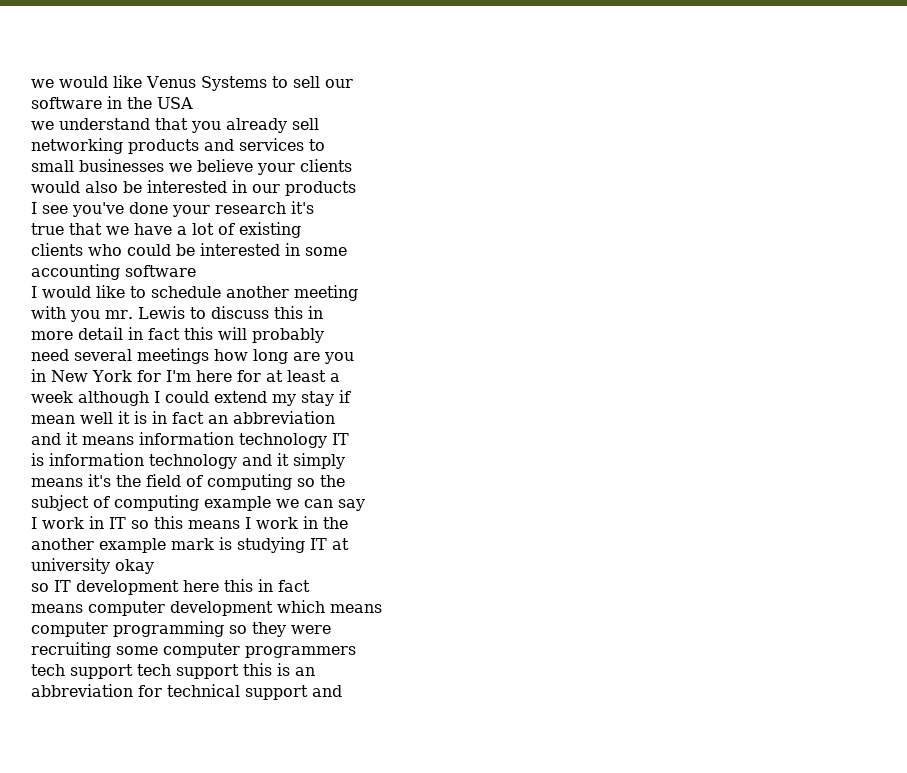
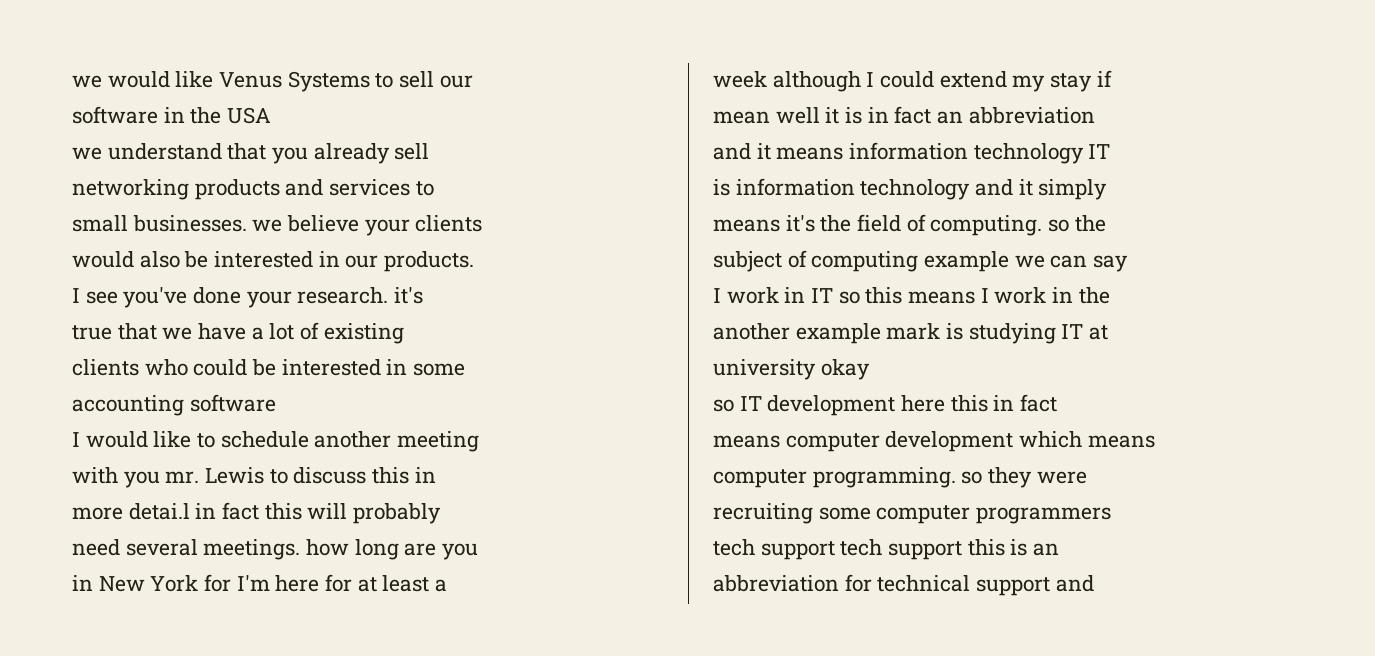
- small businesses we believe your clients
+ small businesses. we believe your clients
- would also be interested in our products
+ would also be interested in our products.
- I see you've done your research it's
+ I see you've done your research. it's
- more detail in fact this will probably
+ more detai.l in fact this will probably
- need several meetings how long are you
+ need several meetings. how long are you
- means it's the field of computing so the
+ means it's the field of computing. so the
- computer programming so they were
+ computer programming. so they were

